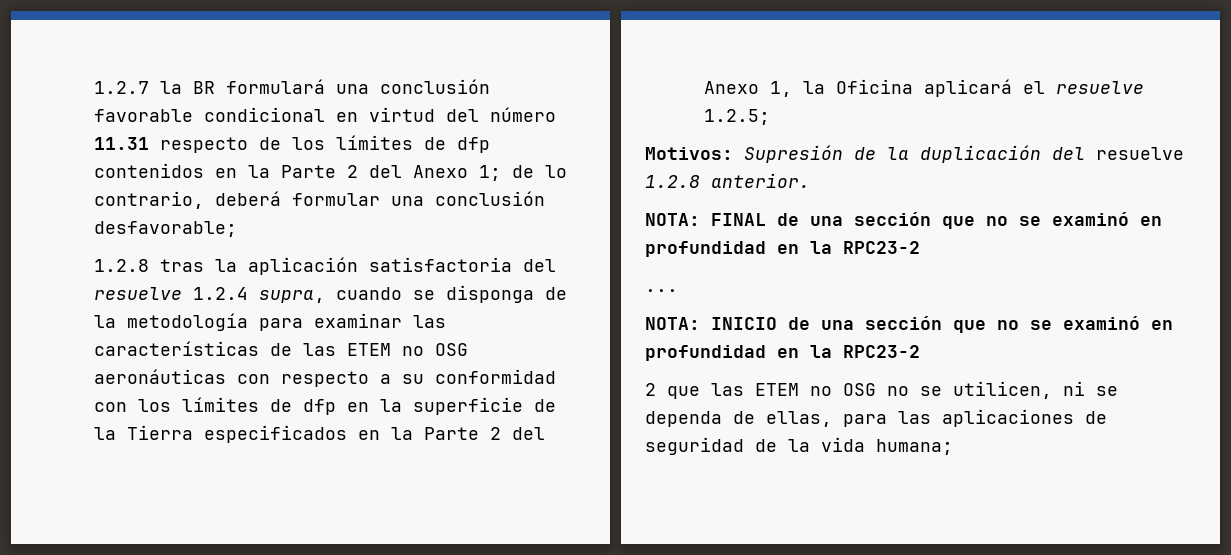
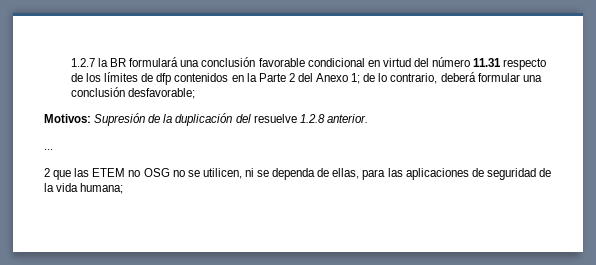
- 1.2.8 tras la aplicación satisfactoria del resuelve 1.2.4 supra, cuando se disponga de la metodología para examinar las características de las ETEM no OSG aeronáuticas con respecto a su conformidad con los límites de dfp en la superficie de la Tierra especificados en la Parte 2 del Anexo 1, la Oficina aplicará el resuelve 1.2.5;
- NOTA: FINAL de una sección que no se examinó en profundidad en la RPC23-2
  ...
- NOTA: INICIO de una sección que no se examinó en profundidad en la RPC23-2

